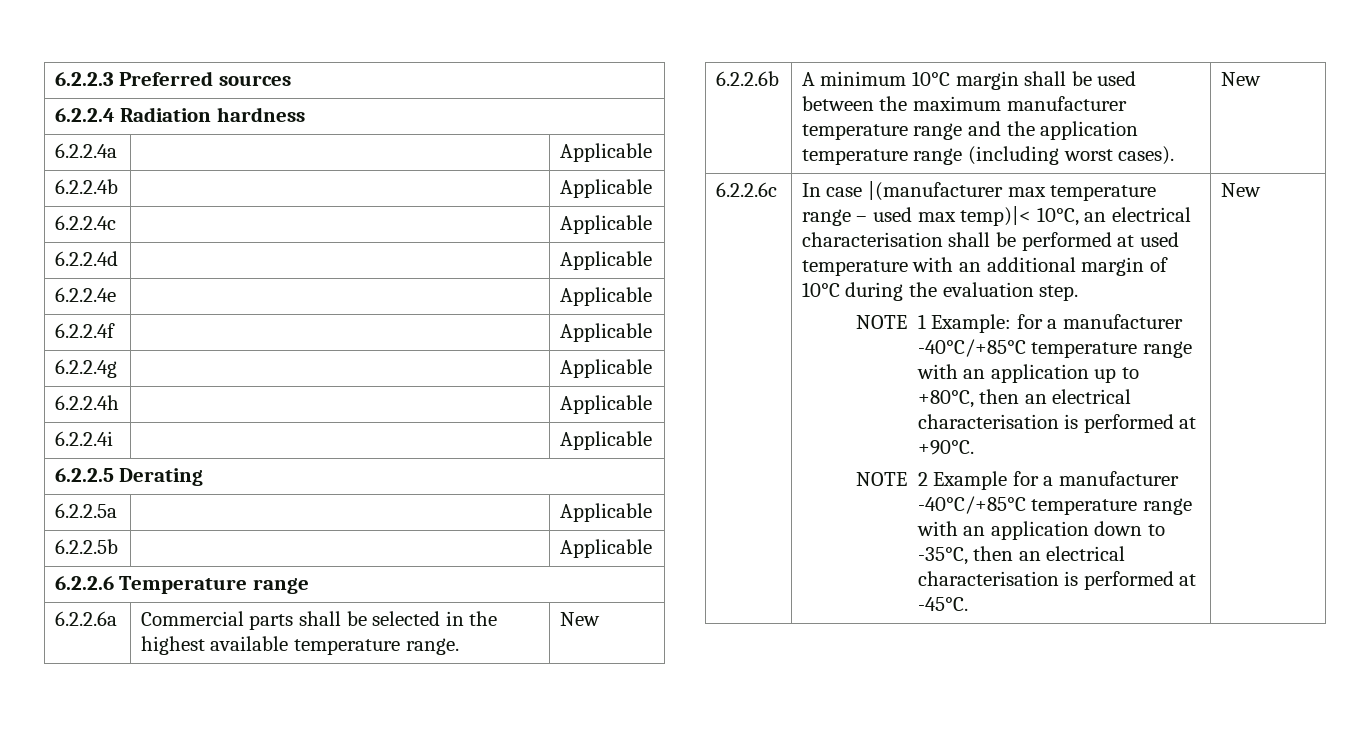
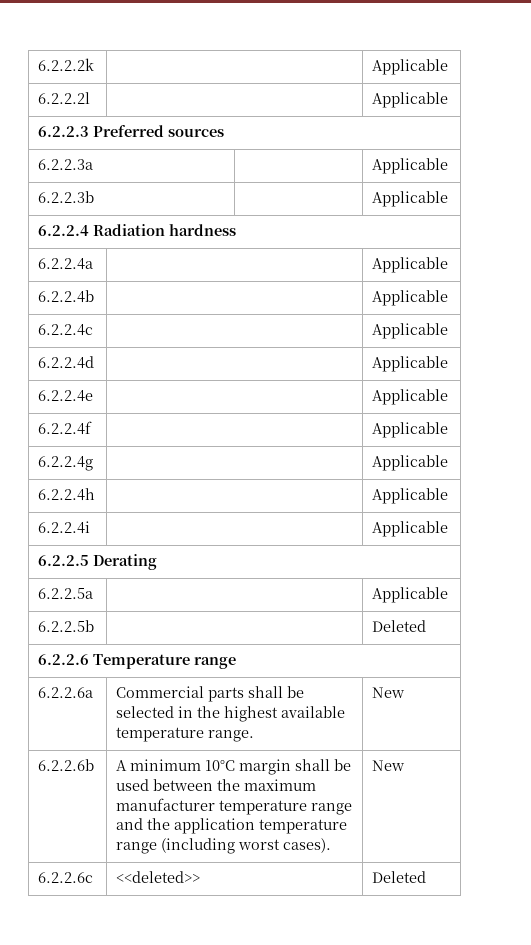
+ 6.2.2.2k | | Applicable
+ 6.2.2.2l | | Applicable
+ 6.2.2.3a | | Applicable
+ 6.2.2.3b | | Applicable
- 6.2.2.5b | | Applicable
+ 6.2.2.5b | | Deleted
- In case |(manufacturer max temperature range – used max temp)|< 10°C, an electrical characterisation shall be performed at used temperature with an additional margin of 10°C during the evaluation step.
- NOTE 1 Example: for a manufacturer -40°C/+85°C temperature range with an application up to +80°C, then an electrical characterisation is performed at +90°C.
- NOTE 2 Example for a manufacturer -40°C/+85°C temperature range with an application down to -35°C, then an electrical characterisation is performed at -45°C. | New
+ <<deleted>> | Deleted

